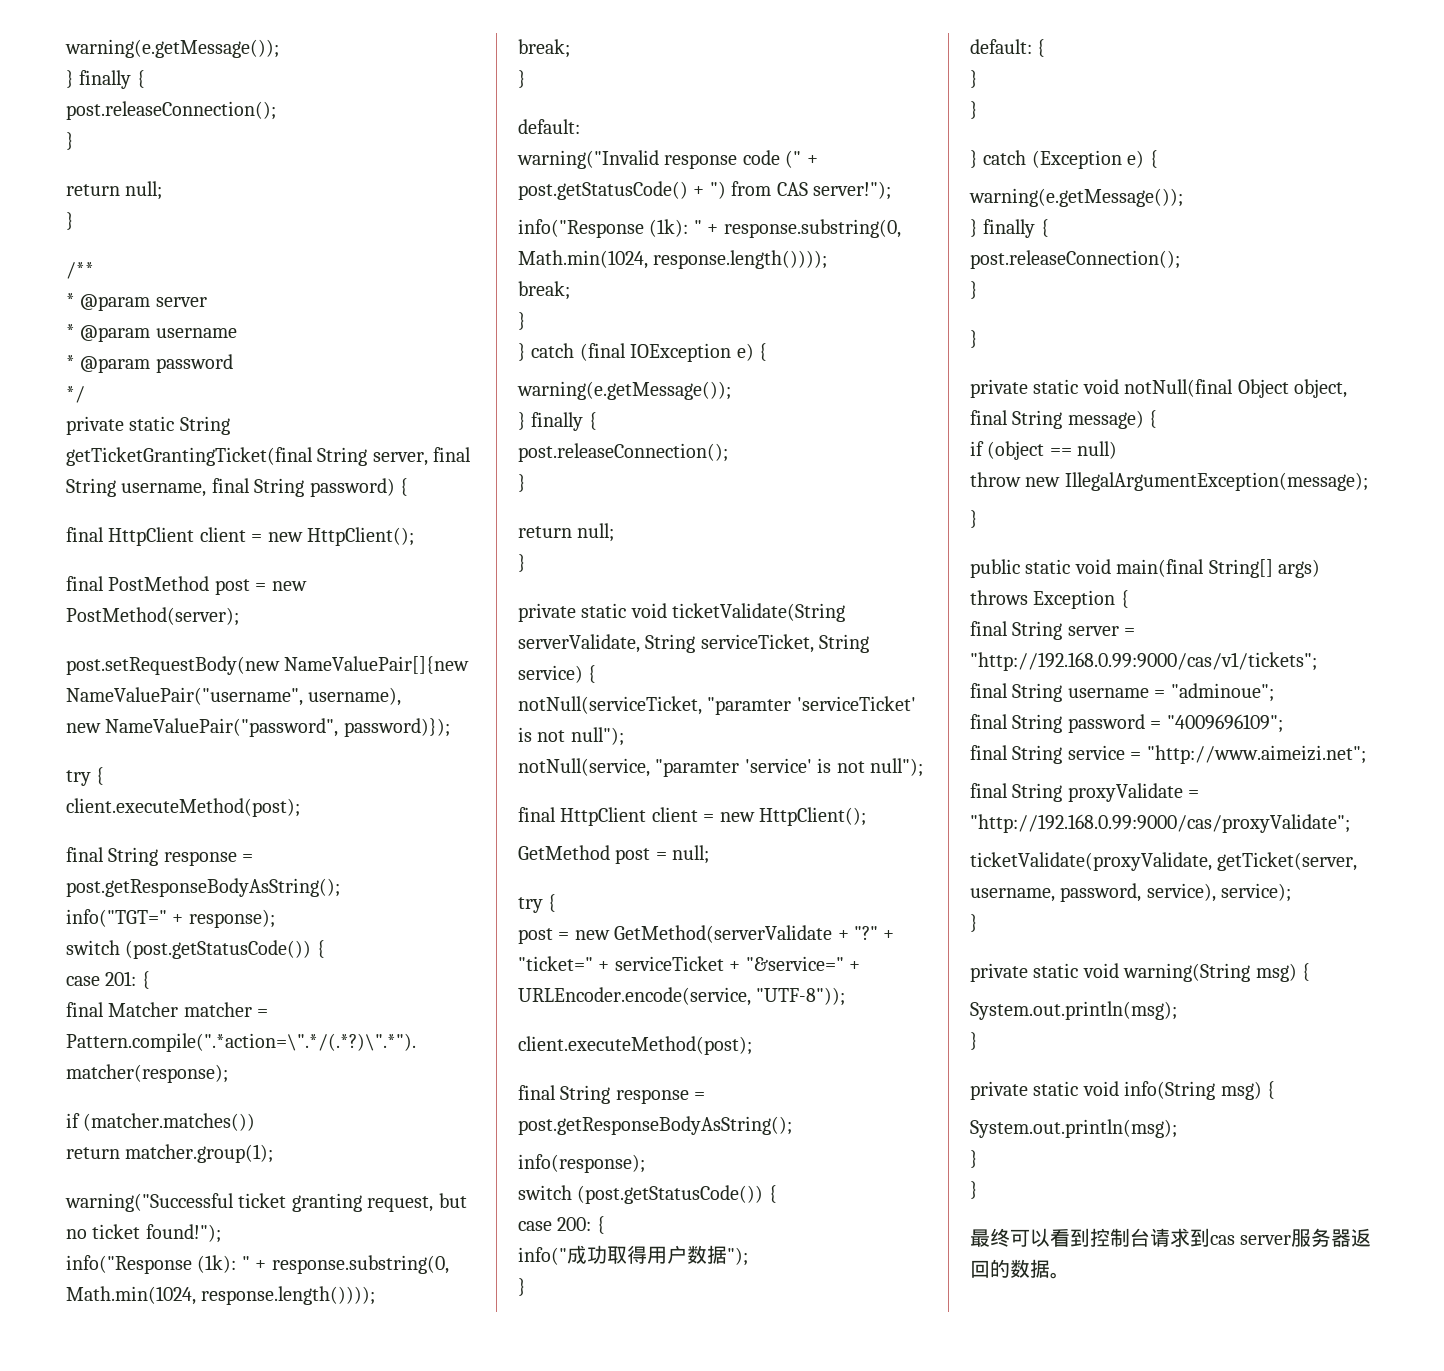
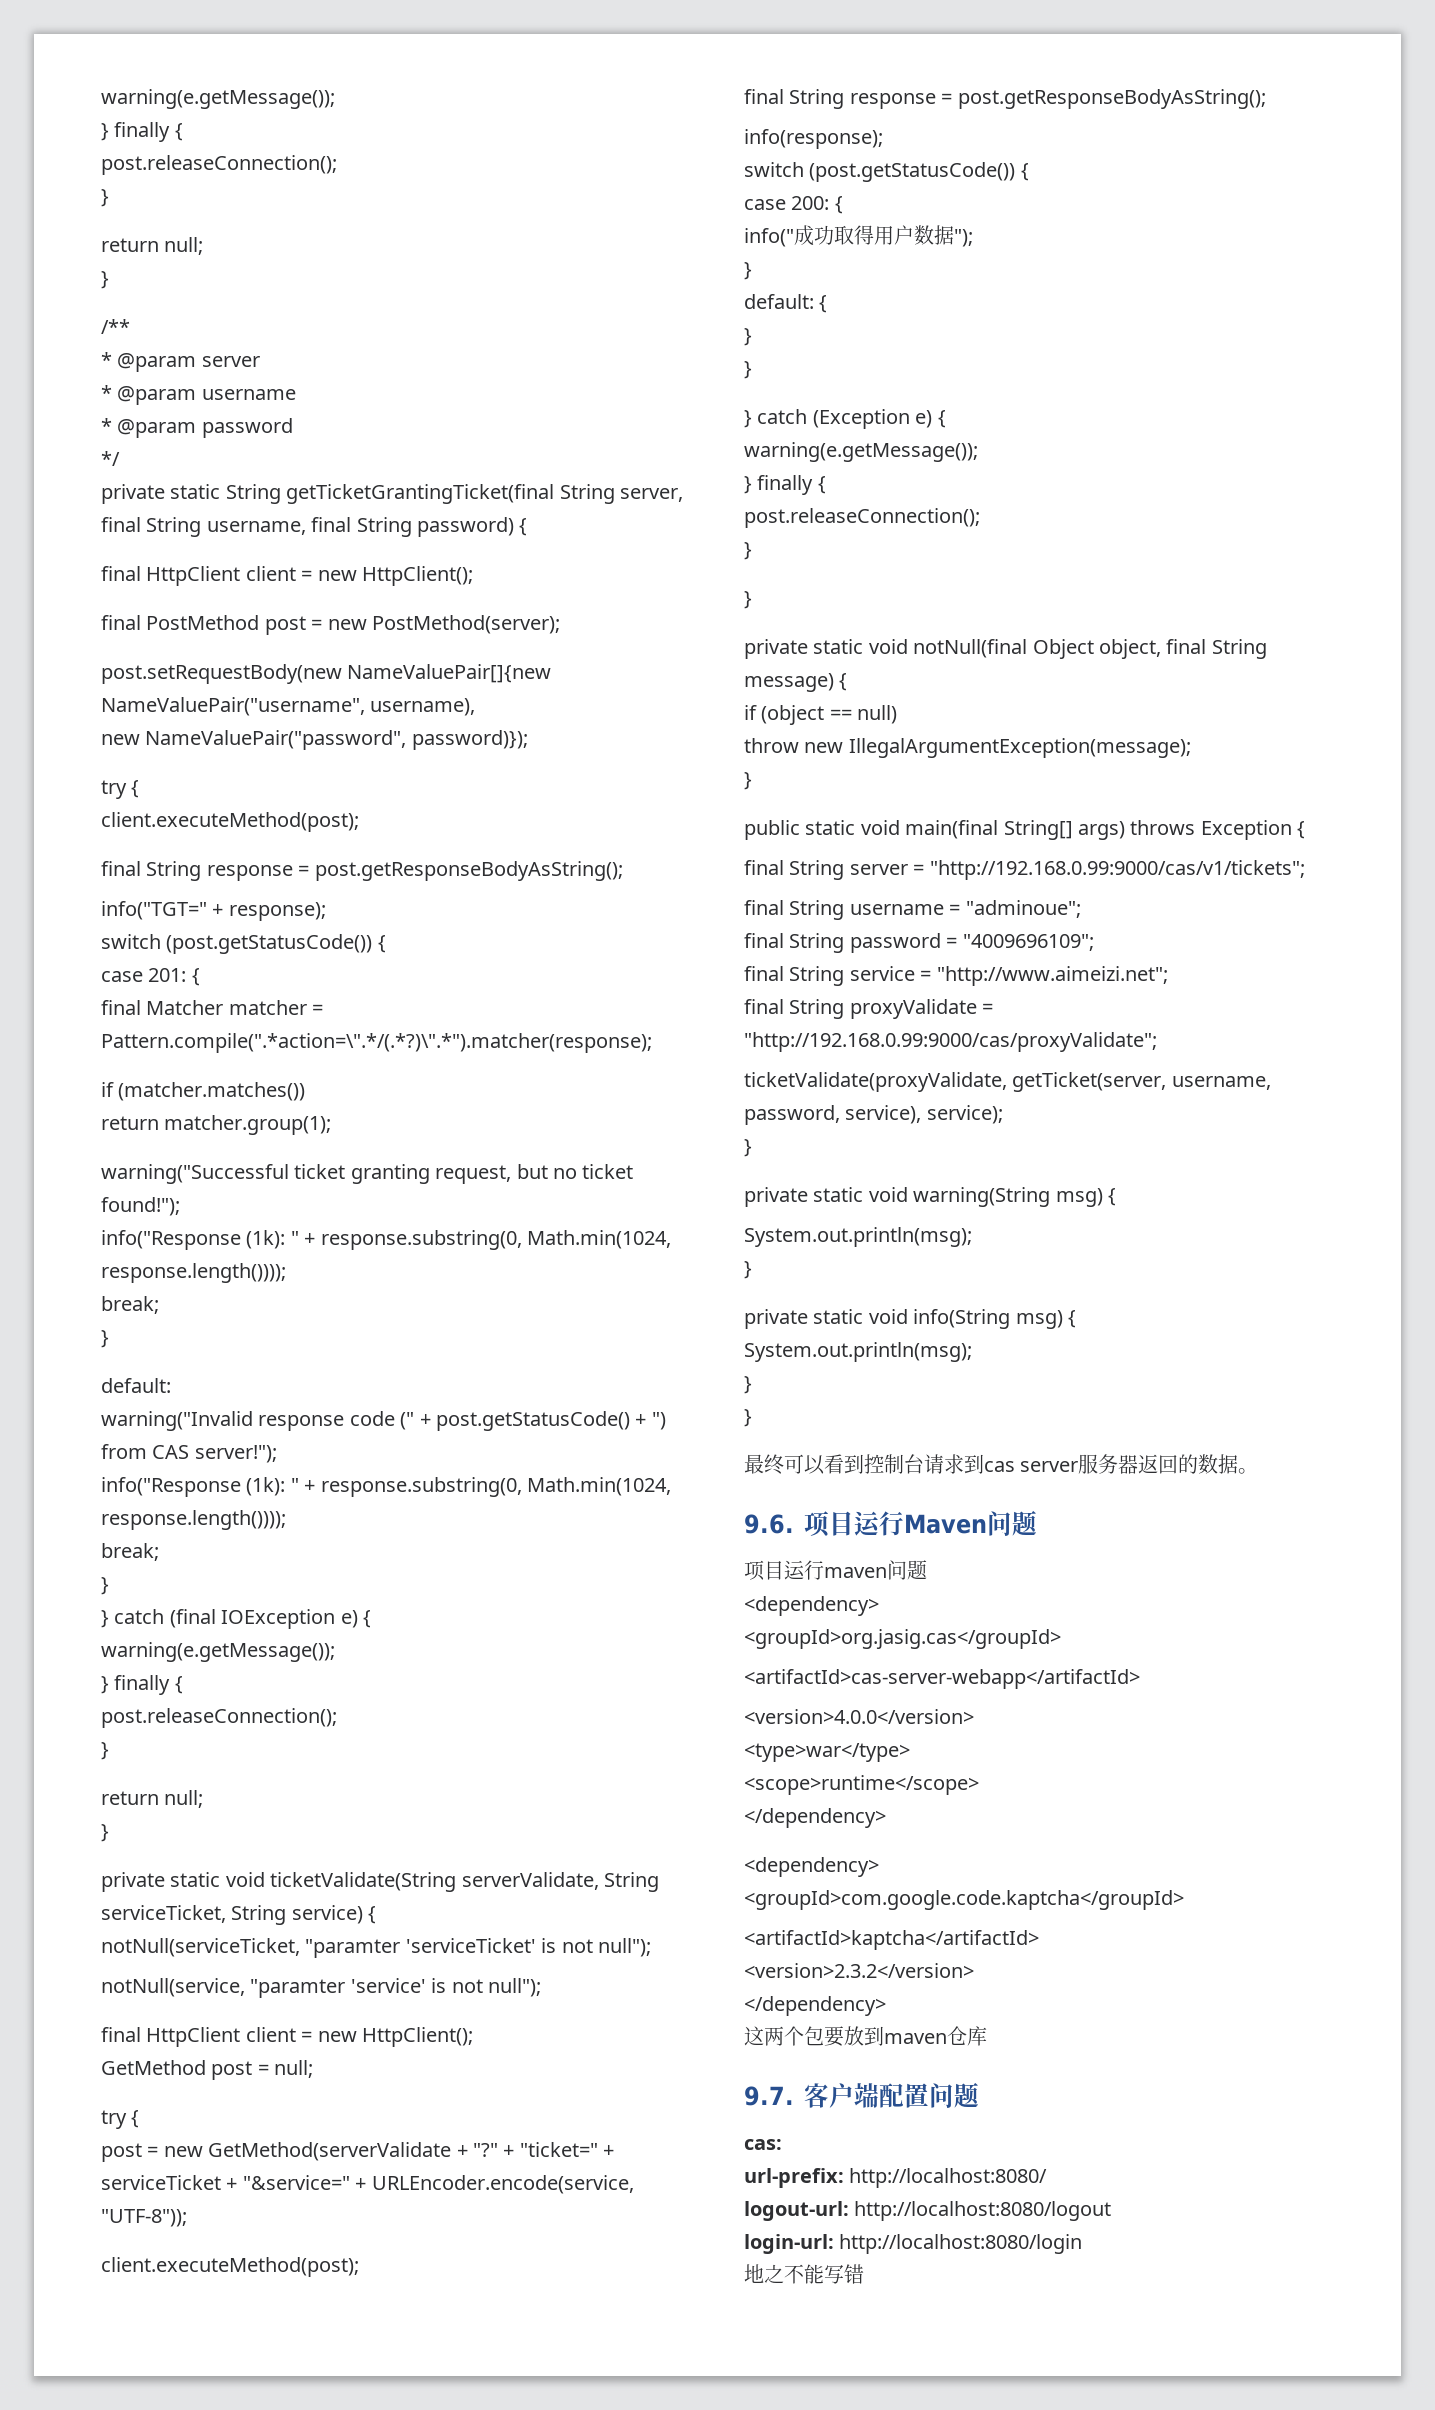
+ 9.6.项目运行Maven问题
+ 项目运行maven问题
+ <dependency>
+ <groupId>org.jasig.cas</groupId>
+ <artifactId>cas-server-webapp</artifactId>
+ <version>4.0.0</version>
+ <type>war</type>
+ <scope>runtime</scope>
+ </dependency>
+ <dependency>
+ <groupId>com.google.code.kaptcha</groupId>
+ <artifactId>kaptcha</artifactId>
+ <version>2.3.2</version>
+ </dependency>
+ 这两个包要放到maven仓库
+ 9.7.客户端配置问题
+ cas:
+ url-prefix: http://localhost:8080/
+ logout-url: http://localhost:8080/logout
+ login-url: http://localhost:8080/login
+ 地之不能写错

